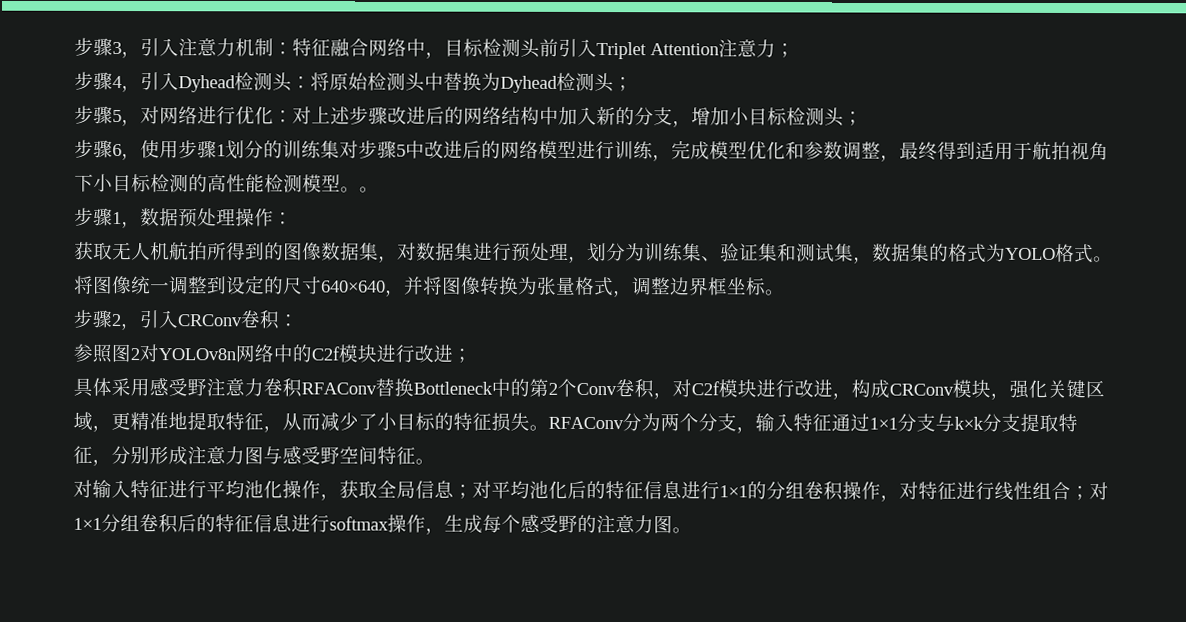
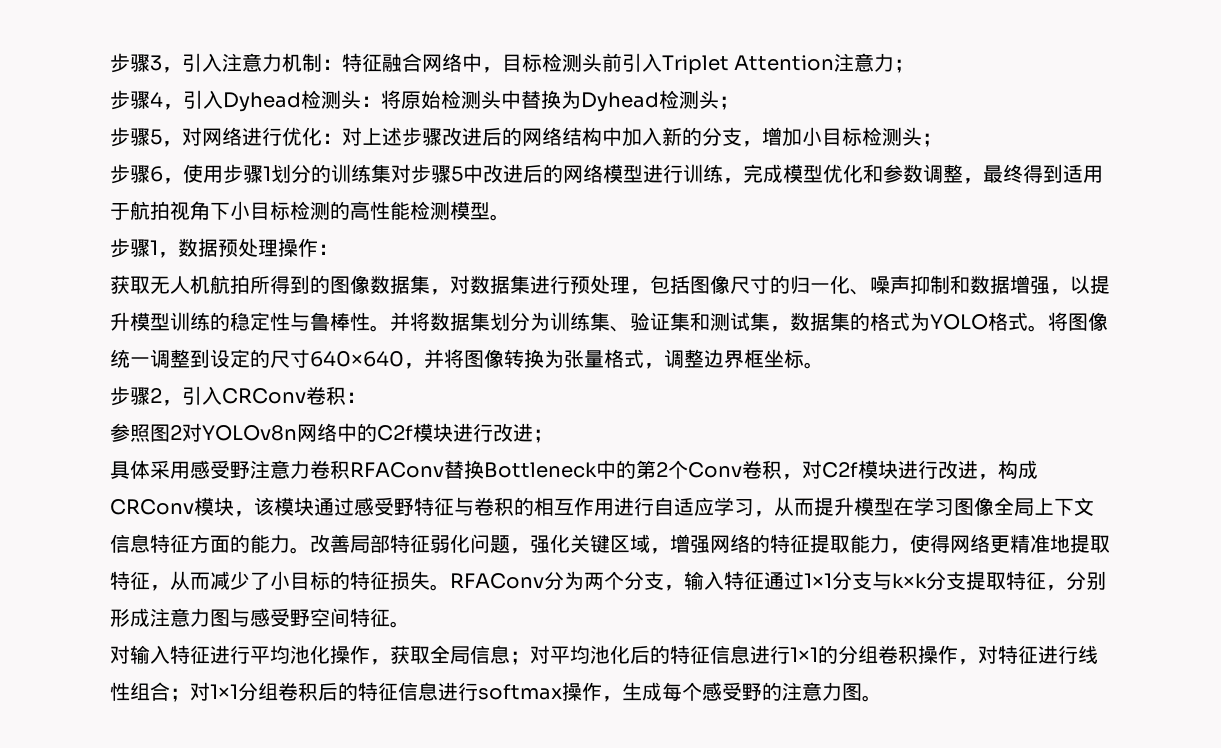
- 步骤6，使用步骤1划分的训练集对步骤5中改进后的网络模型进行训练，完成模型优化和参数调整，最终得到适用于航拍视角下小目标检测的高性能检测模型。。
+ 步骤6，使用步骤1划分的训练集对步骤5中改进后的网络模型进行训练，完成模型优化和参数调整，最终得到适用于航拍视角下小目标检测的高性能检测模型。
- 获取无人机航拍所得到的图像数据集，对数据集进行预处理，划分为训练集、验证集和测试集，数据集的格式为YOLO格式。
+ 获取无人机航拍所得到的图像数据集，对数据集进行预处理，包括图像尺寸的归一化、噪声抑制和数据增强，以提升模型训练的稳定性与鲁棒性。并将数据集划分为训练集、验证集和测试集，数据集的格式为YOLO格式。
- 具体采用感受野注意力卷积RFAConv替换Bottleneck中的第2个Conv卷积，对C2f模块进行改进，构成CRConv模块，强化关键区域，更精准地提取特征，从而减少了小目标的特征损失。
+ 具体采用感受野注意力卷积RFAConv替换Bottleneck中的第2个Conv卷积，对C2f模块进行改进，构成CRConv模块，该模块通过感受野特征与卷积的相互作用进行自适应学习，从而提升模型在学习图像全局上下文信息特征方面的能力。改善局部特征弱化问题，强化关键区域，增强网络的特征提取能力，使得网络更精准地提取特征，从而减少了小目标的特征损失。

